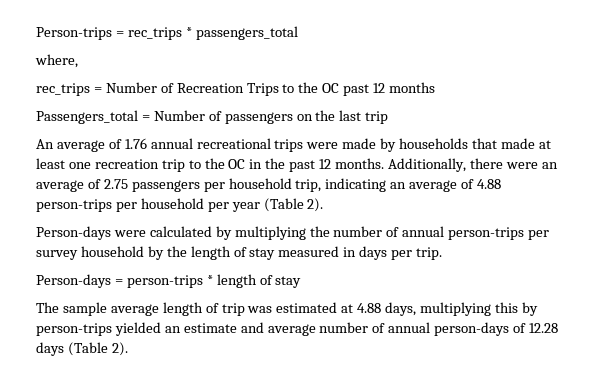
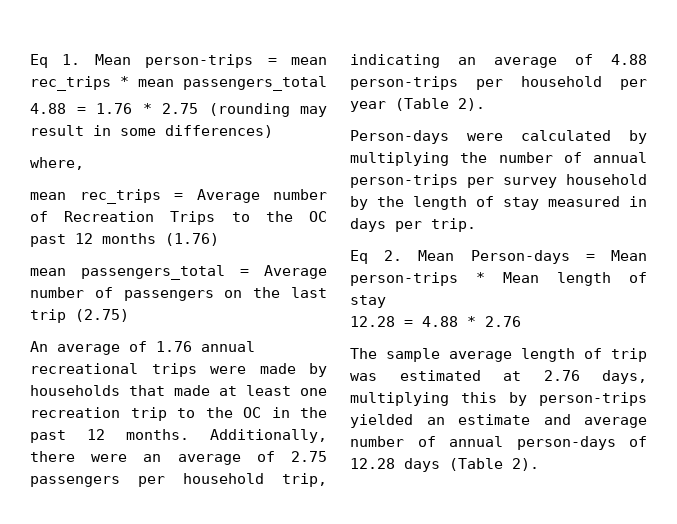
- Person-trips = rec_trips * passengers_total
+ Eq 1. Mean person-trips = mean rec_trips * mean passengers_total
+ 4.88 = 1.76 * 2.75 (rounding may result in some differences)
- rec_trips = Number of Recreation Trips to the OC past 12 months
- Passengers_total = Number of passengers on the last trip
+ mean rec_trips = Average number of Recreation Trips to the OC past 12 months (1.76)
+ mean passengers_total = Average number of passengers on the last trip (2.75)
- Person-days = person-trips * length of stay
+ Eq 2. Mean Person-days = Mean person-trips * Mean length of stay
+ 12.28 = 4.88 * 2.76
- The sample average length of trip was estimated at 4.88 days, multiplying this by person-trips yielded an estimate and average number of annual person-days of 12.28 days (Table 2).
+ The sample average length of trip was estimated at 2.76 days, multiplying this by person-trips yielded an estimate and average number of annual person-days of 12.28 days (Table 2).

